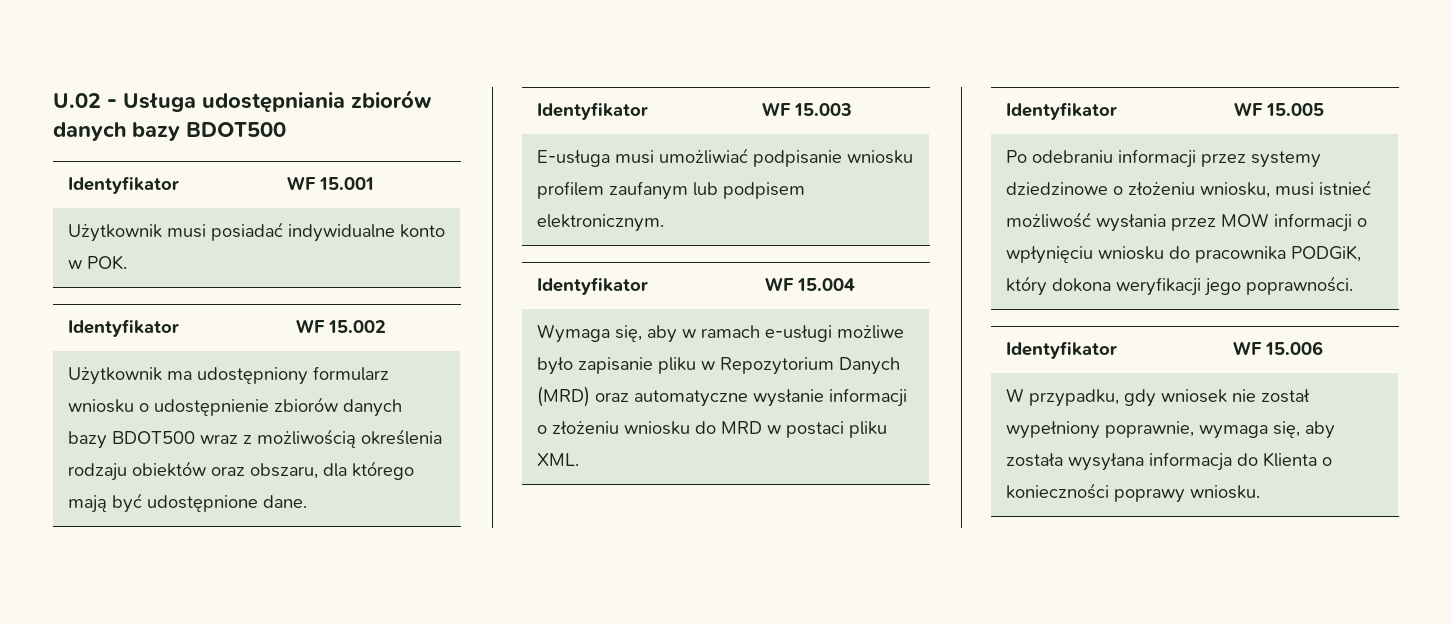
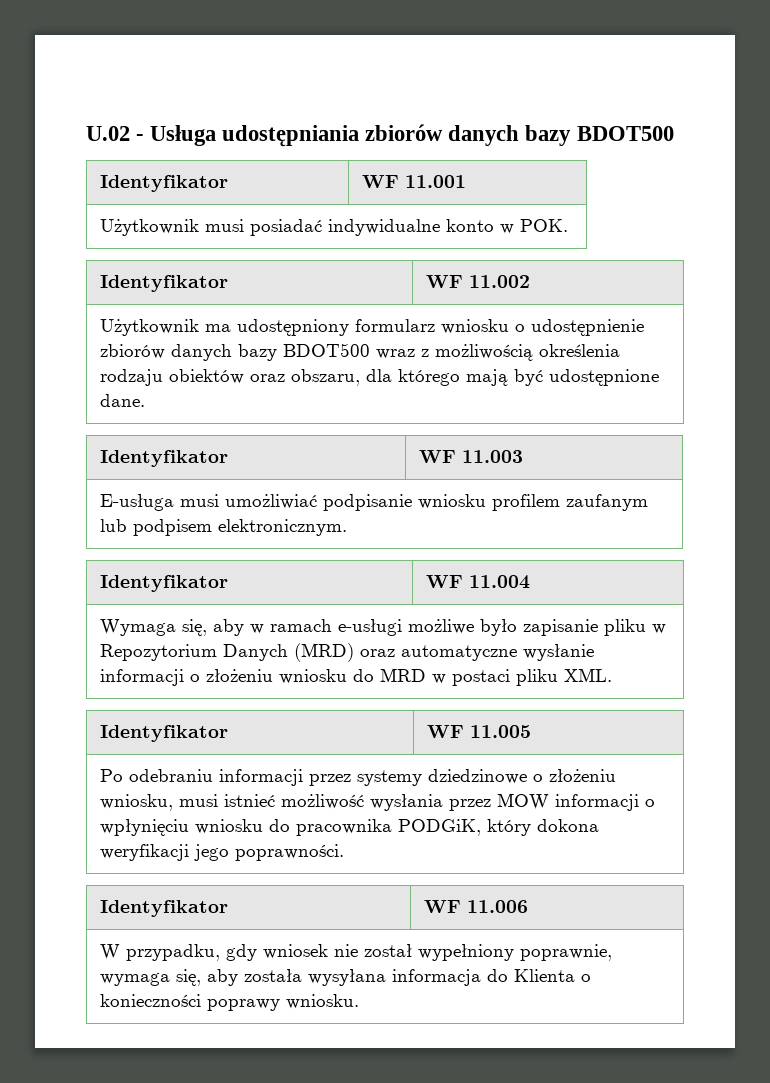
- Identyfikator | WF 15.001
+ Identyfikator | WF 11.001
- Identyfikator | WF 15.002
+ Identyfikator | WF 11.002
- Identyfikator | WF 15.003
+ Identyfikator | WF 11.003
- Identyfikator | WF 15.004
+ Identyfikator | WF 11.004
- Identyfikator | WF 15.005
+ Identyfikator | WF 11.005
- Identyfikator | WF 15.006
+ Identyfikator | WF 11.006

